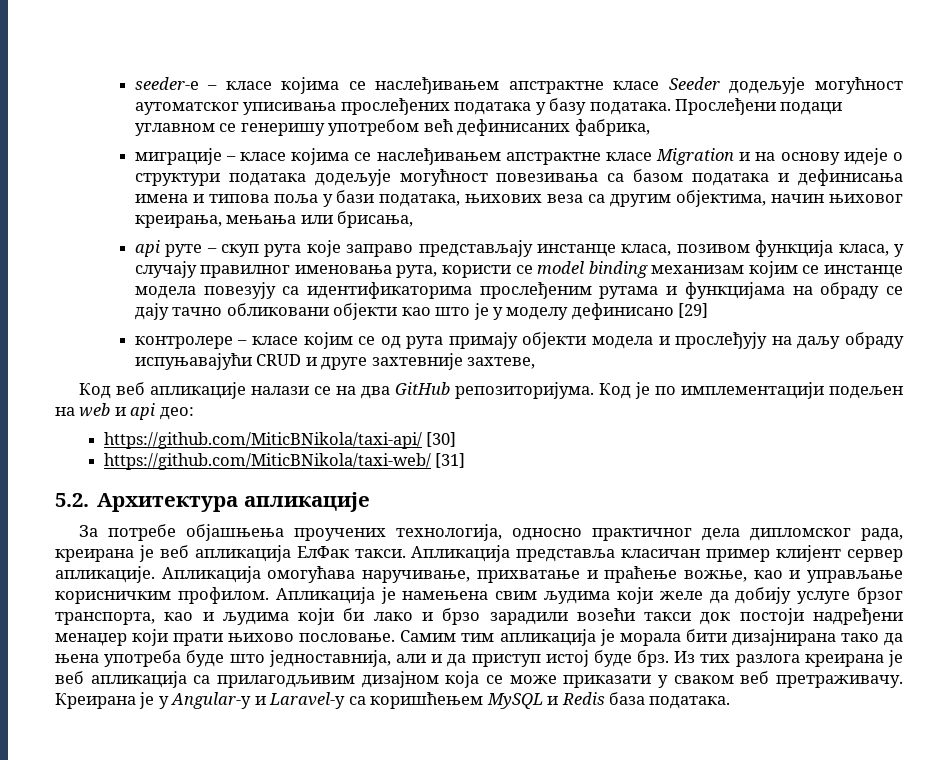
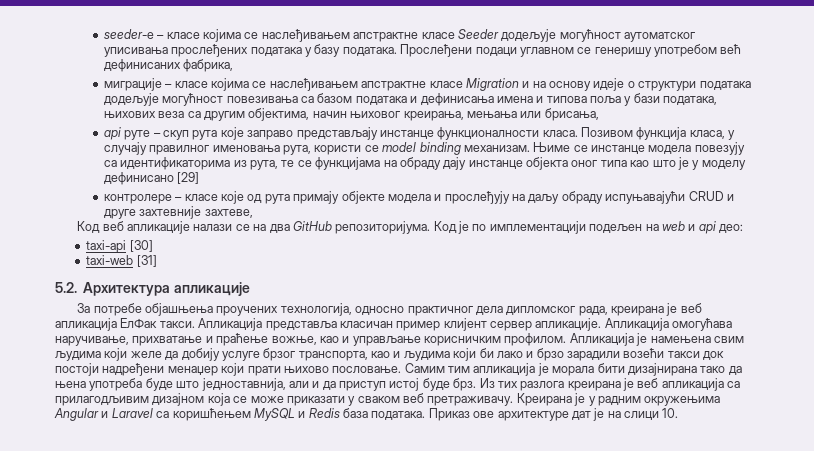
- api руте – скуп рута које заправо представљају инстанце класа, позивом функција класа, у случају правилног именовања рута, користи се model binding механизам којим се инстанце модела повезују са идентификаторима прослеђеним рутама и функцијама на обраду се дају тачно обликовани објекти као што је у моделу дефинисано [29]
+ api руте – скуп рута које заправо представљају инстанце функционалности класа. Позивом функција класа, у случају правилног именовања рута, користи се model binding механизам. Њиме се инстанце модела повезују са идентификаторима из рута, те се функцијама на обраду дају инстанце објекта оног типа као што је у моделу дефинисано [29]
- контролере – класе којим се од рута примају објекти модела и прослеђују на даљу обраду испуњавајући CRUD и друге захтевније захтеве,
+ контролере – класе које од рута примају објекте модела и прослеђују на даљу обраду испуњавајући CRUD и друге захтевније захтеве,
- https://github.com/MiticBNikola/taxi-api/ [30]
+ taxi-api [30]
- https://github.com/MiticBNikola/taxi-web/ [31]
+ taxi-web [31]
- Креирана је у Angular-у и Laravel-у са коришћењем MySQL и Redis база података.
+ Креирана је у радним окружењима Angular и Laravel са коришћењем MySQL и Redis база података.
+ Приказ ове архитектуре дат је на слици 10.

